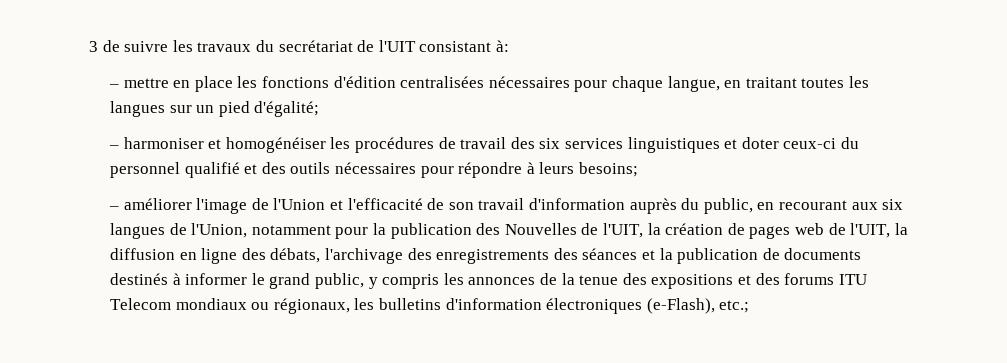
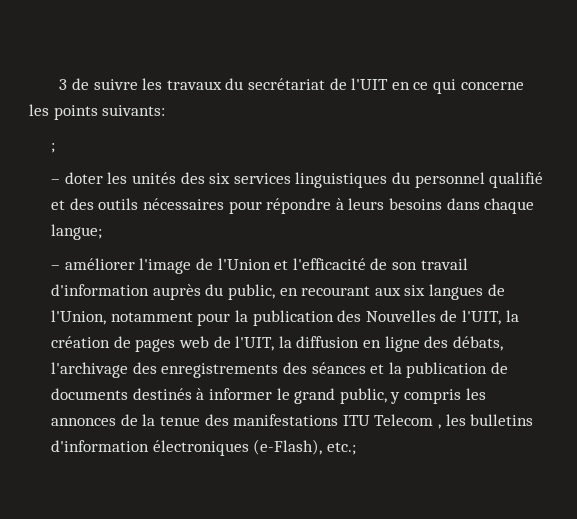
- 3 de suivre les travaux du secrétariat de l'UIT consistant à:
- – mettre en place les fonctions d'édition centralisées nécessaires pour chaque langue, en traitant toutes les langues sur un pied d'égalité;
- – harmoniser et homogénéiser les procédures de travail des six services linguistiques et doter ceux-ci du personnel qualifié et des outils nécessaires pour répondre à leurs besoins;
+ 3 de suivre les travaux du secrétariat de l'UIT en ce qui concerne les points suivants:
+ ;
+ – doter les unités des six services linguistiques du personnel qualifié et des outils nécessaires pour répondre à leurs besoins dans chaque langue;
- – améliorer l'image de l'Union et l'efficacité de son travail d'information auprès du public, en recourant aux six langues de l'Union, notamment pour la publication des Nouvelles de l'UIT, la création de pages web de l'UIT, la diffusion en ligne des débats, l'archivage des enregistrements des séances et la publication de documents destinés à informer le grand public, y compris les annonces de la tenue des expositions et des forums ITU Telecom mondiaux ou régionaux, les bulletins d'information électroniques (e-Flash), etc.;
+ – améliorer l'image de l'Union et l'efficacité de son travail d'information auprès du public, en recourant aux six langues de l'Union, notamment pour la publication des Nouvelles de l'UIT, la création de pages web de l'UIT, la diffusion en ligne des débats, l'archivage des enregistrements des séances et la publication de documents destinés à informer le grand public, y compris les annonces de la tenue des manifestations ITU Telecom , les bulletins d'information électroniques (e-Flash), etc.;

